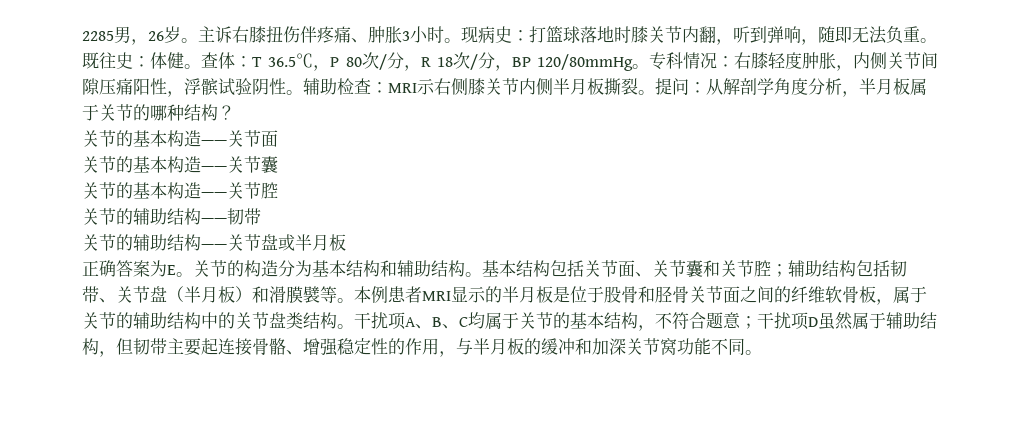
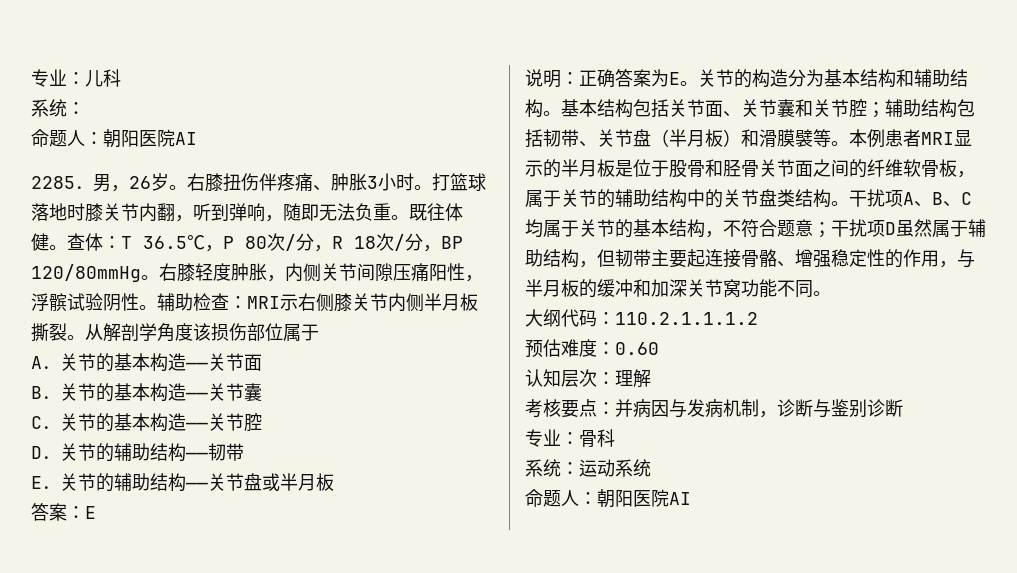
- 2285男，26岁。
+ 专业：儿科
+ 系统：
+ 命题人：朝阳医院AI
+ 2285．男，26岁。
- 主诉右膝扭伤伴疼痛、肿胀3小时。
+ 右膝扭伤伴疼痛、肿胀3小时。
- 现病史：打篮球落地时膝关节内翻，听到弹响，随即无法负重。
+ 打篮球落地时膝关节内翻，听到弹响，随即无法负重。
- 既往史：体健。
+ 既往体健。
- 专科情况：右膝轻度肿胀，内侧关节间隙压痛阳性，浮髌试验阴性。
+ 右膝轻度肿胀，内侧关节间隙压痛阳性，浮髌试验阴性。
- 提问：从解剖学角度分析，半月板属于关节的哪种结构？
- 关节的基本构造——关节面
+ 从解剖学角度该损伤部位属于
+ A．关节的基本构造——关节面
- 关节的基本构造——关节囊
+ B．关节的基本构造——关节囊
- 关节的基本构造——关节腔
+ C．关节的基本构造——关节腔
- 关节的辅助结构——韧带
+ D．关节的辅助结构——韧带
- 关节的辅助结构——关节盘或半月板
+ E．关节的辅助结构——关节盘或半月板
- 正确答案为E。
+ 答案：E
+ 说明：正确答案为E。
+ 大纲代码：110.2.1.1.1.2
+ 预估难度：0.60
+ 认知层次：理解
+ 考核要点：并病因与发病机制，诊断与鉴别诊断
+ 专业：骨科
+ 系统：运动系统
+ 命题人：朝阳医院AI

